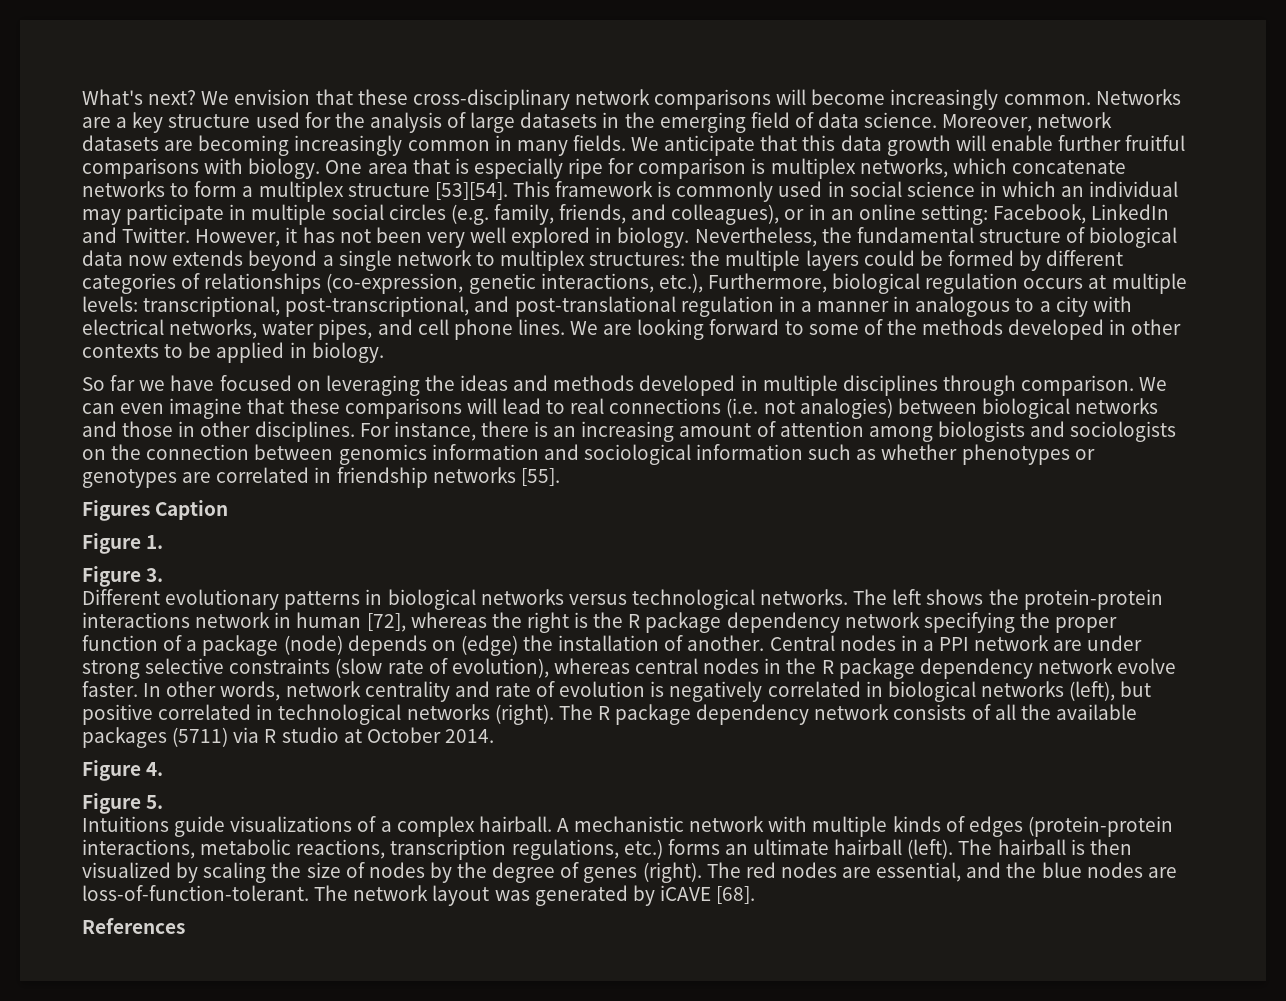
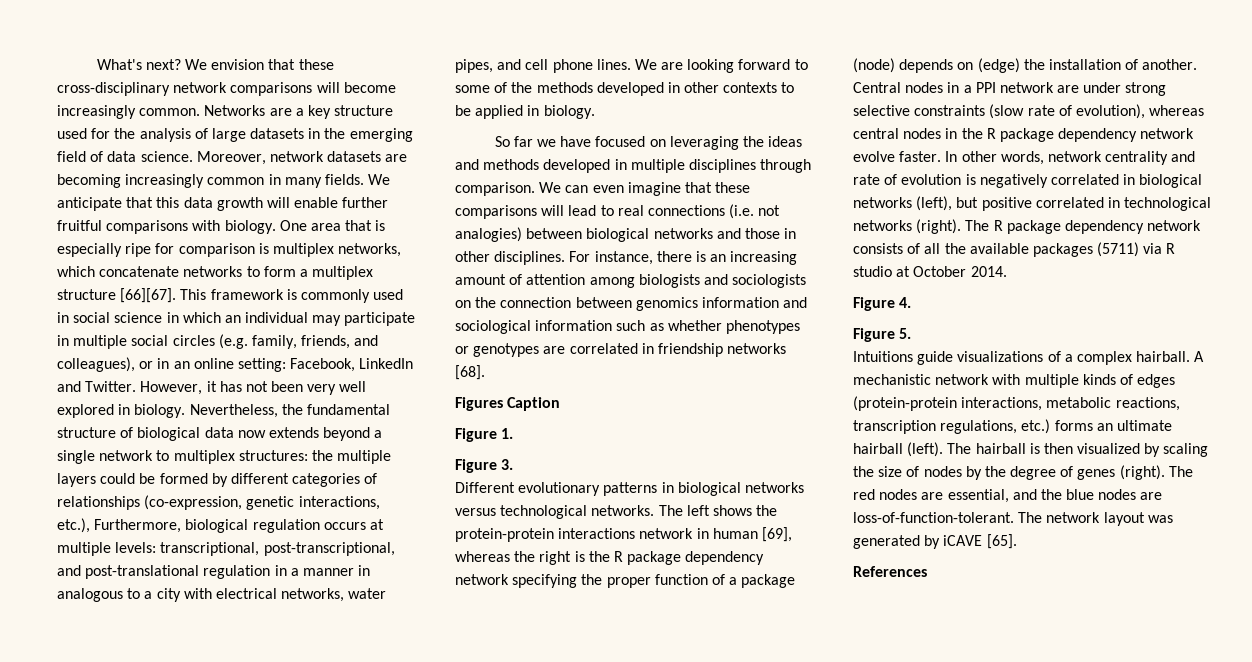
- One area that is especially ripe for comparison is multiplex networks, which concatenate networks to form a multiplex structure [53][54].
+ One area that is especially ripe for comparison is multiplex networks, which concatenate networks to form a multiplex structure [66][67].
- For instance, there is an increasing amount of attention among biologists and sociologists on the connection between genomics information and sociological information such as whether phenotypes or genotypes are correlated in friendship networks [55].
+ For instance, there is an increasing amount of attention among biologists and sociologists on the connection between genomics information and sociological information such as whether phenotypes or genotypes are correlated in friendship networks [68].
- The left shows the protein-protein interactions network in human [72], whereas the right is the R package dependency network specifying the proper function of a package (node) depends on (edge) the installation of another.
+ The left shows the protein-protein interactions network in human [69], whereas the right is the R package dependency network specifying the proper function of a package (node) depends on (edge) the installation of another.
- The network layout was generated by iCAVE [68].
+ The network layout was generated by iCAVE [65].

